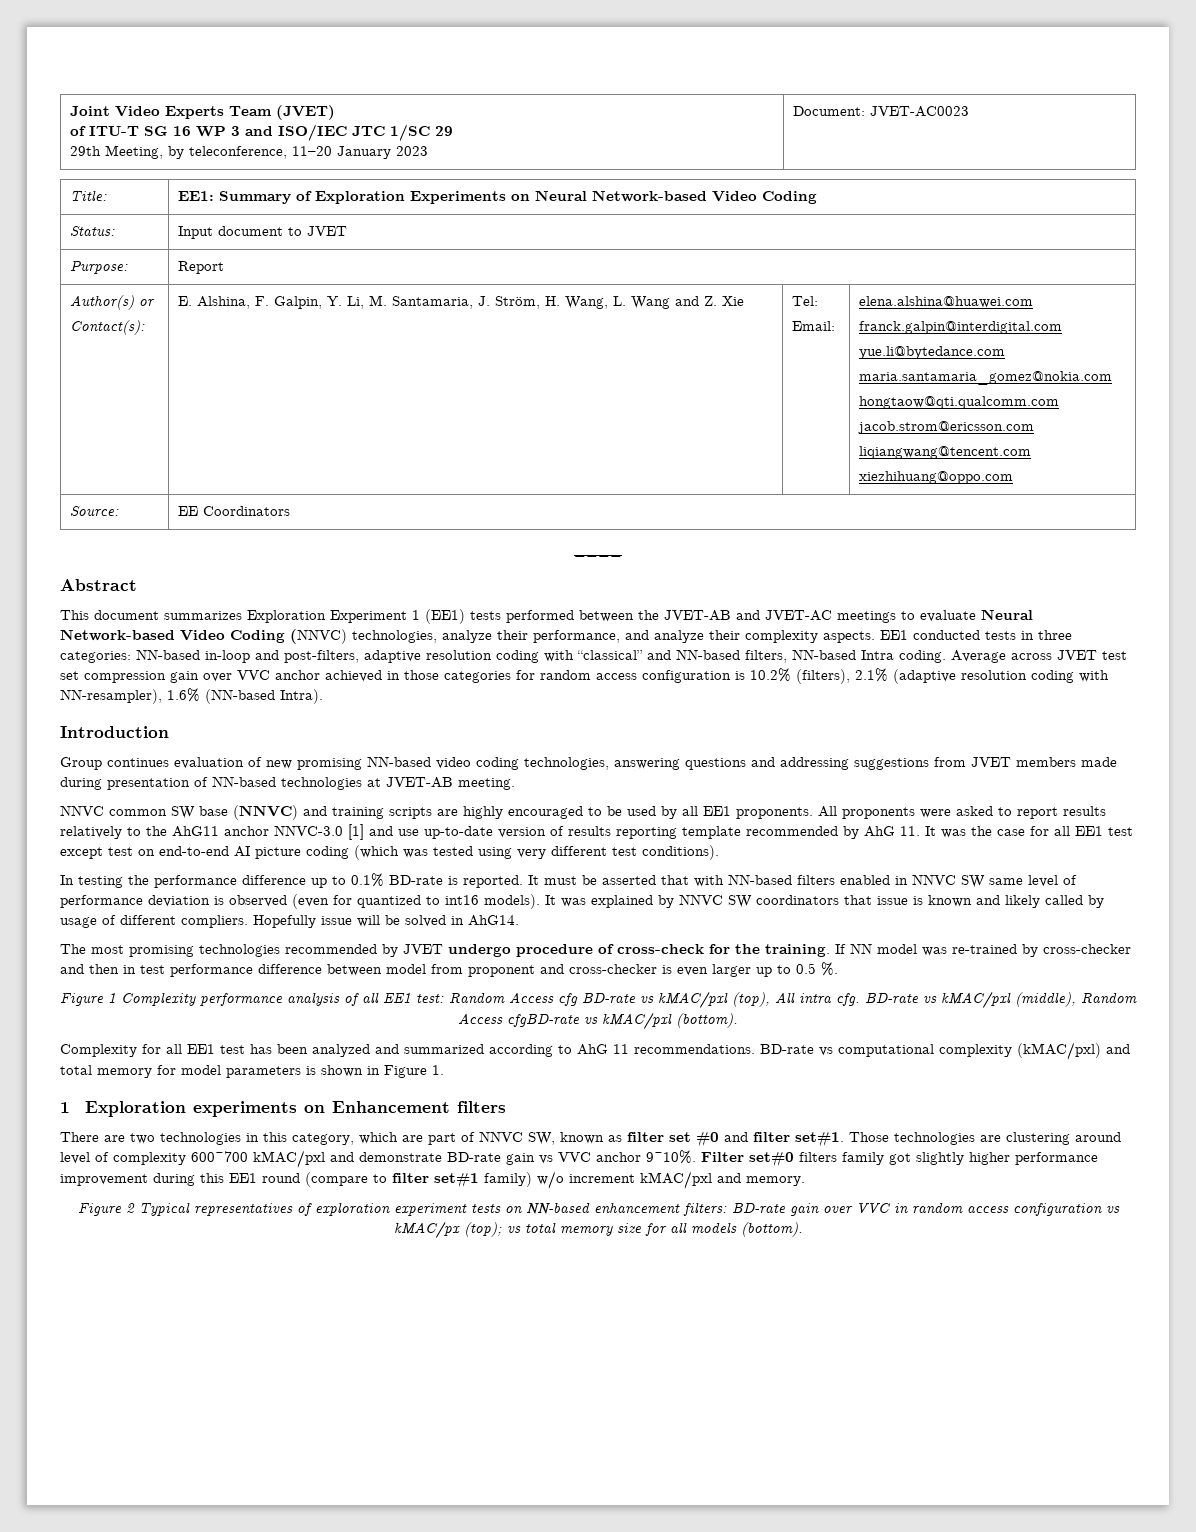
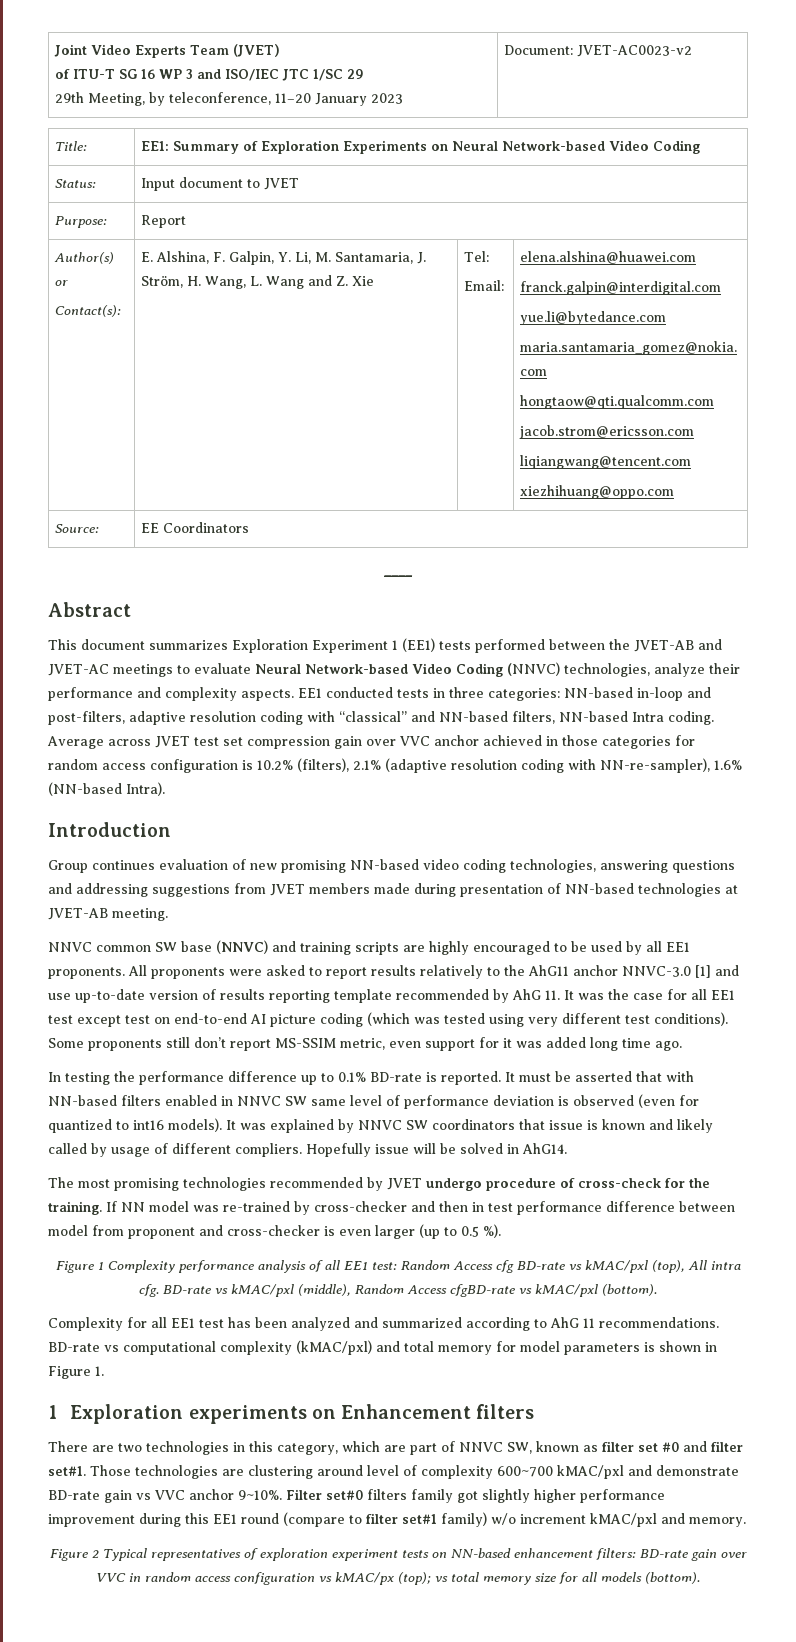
  Joint Video Experts Team (JVET)
  of ITU-T SG 16 WP 3 and ISO/IEC JTC 1/SC 29
- 29th Meeting, by teleconference, 11–20 January 2023 | Document: JVET-AC0023
+ 29th Meeting, by teleconference, 11–20 January 2023 | Document: JVET-AC0023-v2
- This document summarizes Exploration Experiment 1 (EE1) tests performed between the JVET-AB and JVET-AC meetings to evaluate Neural Network-based Video Coding (NNVC) technologies, analyze their performance, and analyze their complexity aspects.
+ This document summarizes Exploration Experiment 1 (EE1) tests performed between the JVET-AB and JVET-AC meetings to evaluate Neural Network-based Video Coding (NNVC) technologies, analyze their performance and complexity aspects.
- Average across JVET test set compression gain over VVC anchor achieved in those categories for random access configuration is 10.2% (filters), 2.1% (adaptive resolution coding with NN-resampler), 1.6% (NN-based Intra).
+ Average across JVET test set compression gain over VVC anchor achieved in those categories for random access configuration is 10.2% (filters), 2.1% (adaptive resolution coding with NN-re-sampler), 1.6% (NN-based Intra).
+ Some proponents still don’t report MS-SSIM metric, even support for it was added long time ago.
- If NN model was re-trained by cross-checker and then in test performance difference between model from proponent and cross-checker is even larger up to 0.5 %.
+ If NN model was re-trained by cross-checker and then in test performance difference between model from proponent and cross-checker is even larger (up to 0.5 %).

